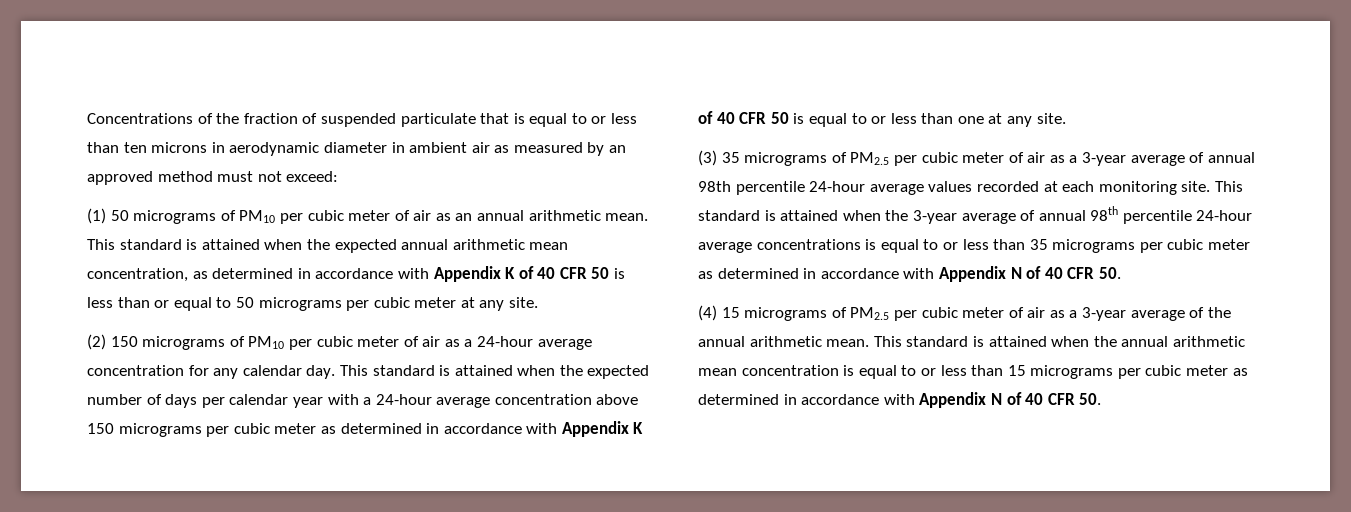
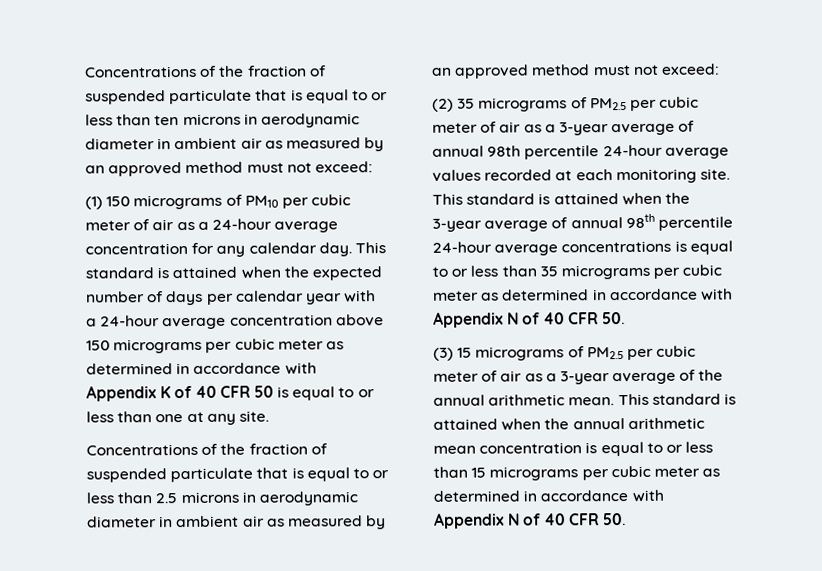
- (1) 50 micrograms of PM10 per cubic meter of air as an annual arithmetic mean. This standard is attained when the expected annual arithmetic mean concentration, as determined in accordance with Appendix K of 40 CFR 50 is less than or equal to 50 micrograms per cubic meter at any site.
- (2) 150 micrograms of PM10 per cubic meter of air as a 24-hour average concentration for any calendar day.
+ (1) 150 micrograms of PM10 per cubic meter of air as a 24-hour average concentration for any calendar day.
- (3) 35 micrograms of PM2.5 per cubic meter of air as a 3-year average of annual 98th percentile 24-hour average values recorded at each monitoring site.
+ Concentrations of the fraction of suspended particulate that is equal to or less than 2.5 microns in aerodynamic diameter in ambient air as measured by an approved method must not exceed:
+ (2) 35 micrograms of PM2.5 per cubic meter of air as a 3-year average of annual 98th percentile 24-hour average values recorded at each monitoring site.
- (4) 15 micrograms of PM2.5 per cubic meter of air as a 3-year average of the annual arithmetic mean.
+ (3) 15 micrograms of PM2.5 per cubic meter of air as a 3-year average of the annual arithmetic mean.

